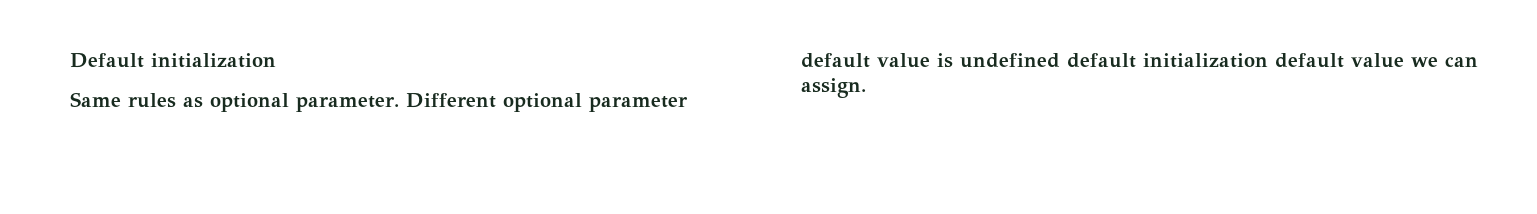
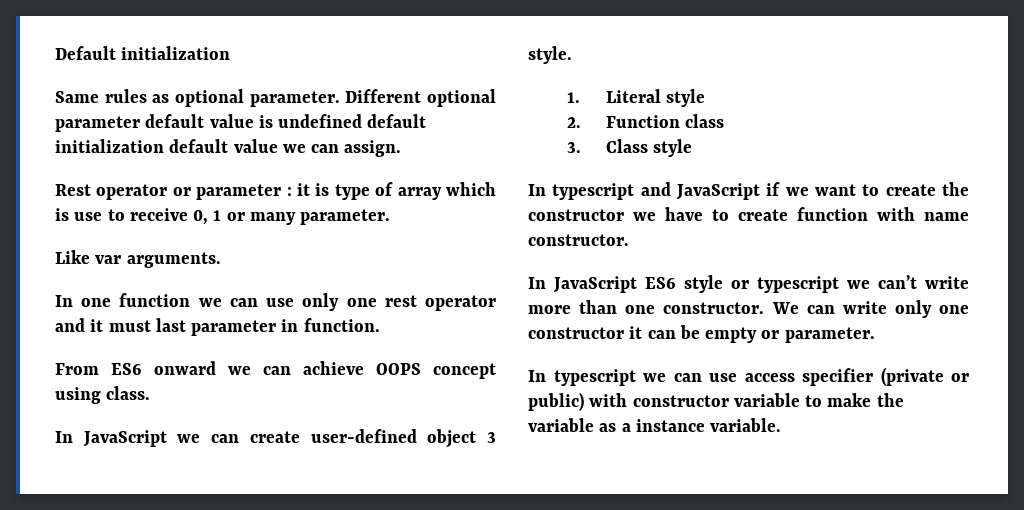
+ Rest operator or parameter : it is type of array which is use to receive 0, 1 or many parameter.
+ Like var arguments.
+ In one function we can use only one rest operator and it must last parameter in function.
+ From ES6 onward we can achieve OOPS concept using class.
+ In JavaScript we can create user-defined object 3 style.
+ 1. Literal style
+ 2. Function class
+ 3. Class style
+ In typescript and JavaScript if we want to create the constructor we have to create function with name constructor.
+ In JavaScript ES6 style or typescript we can’t write more than one constructor. We can write only one constructor it can be empty or parameter.
+ In typescript we can use access specifier (private or public) with constructor variable to make the variable as a instance variable.

